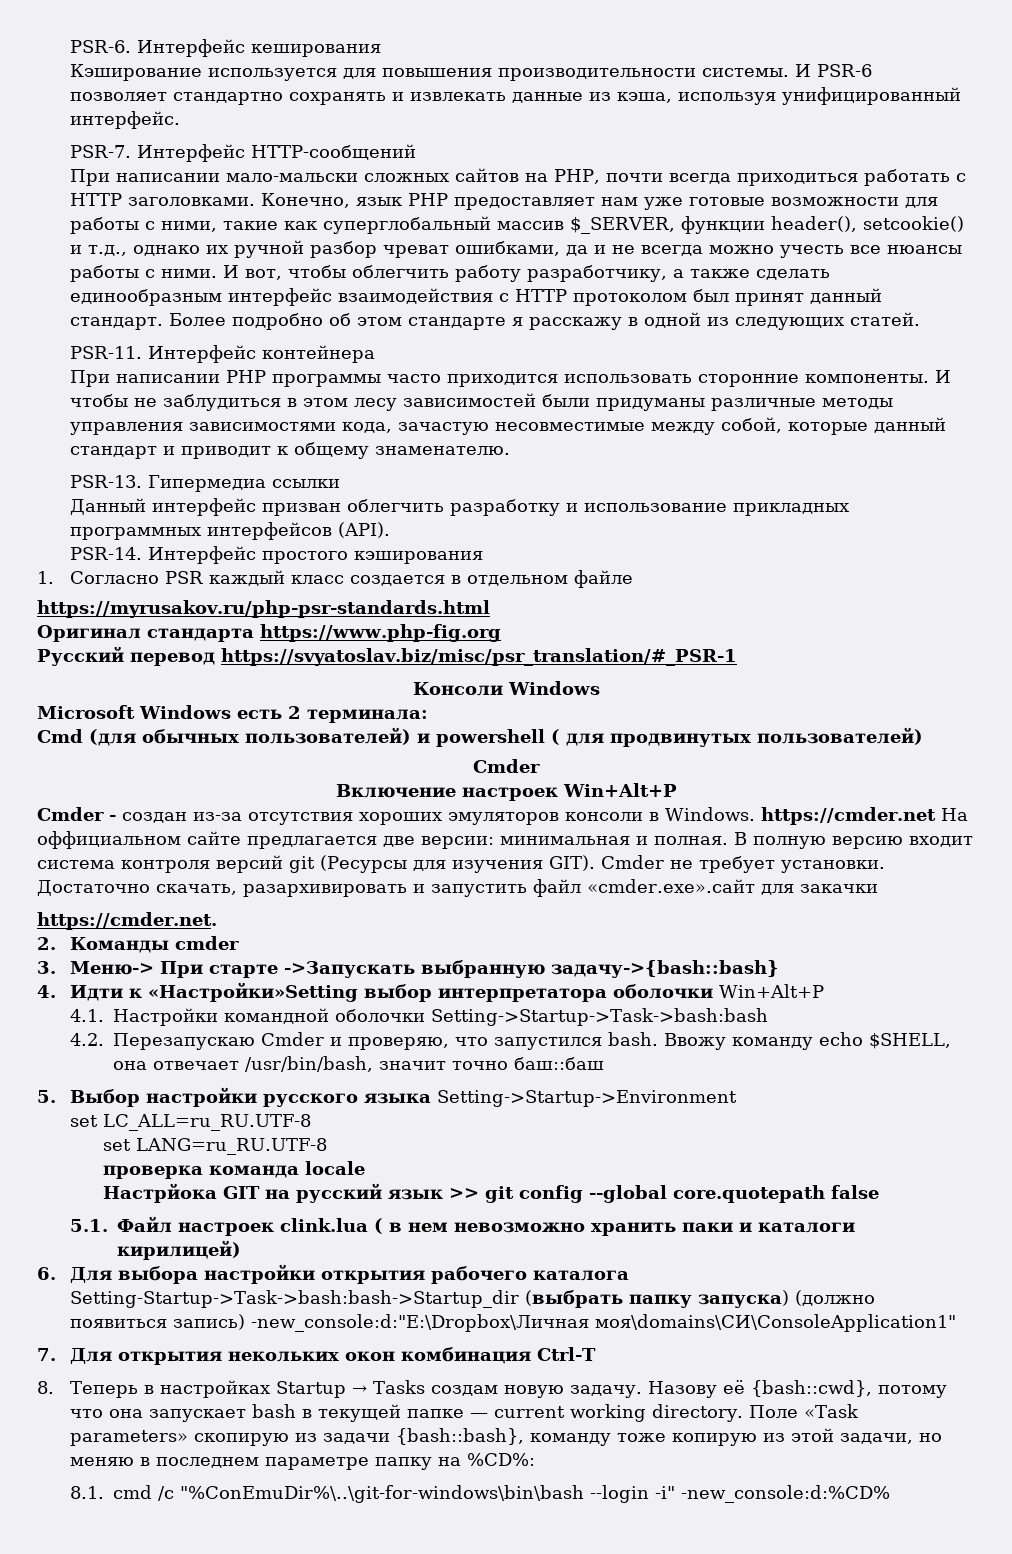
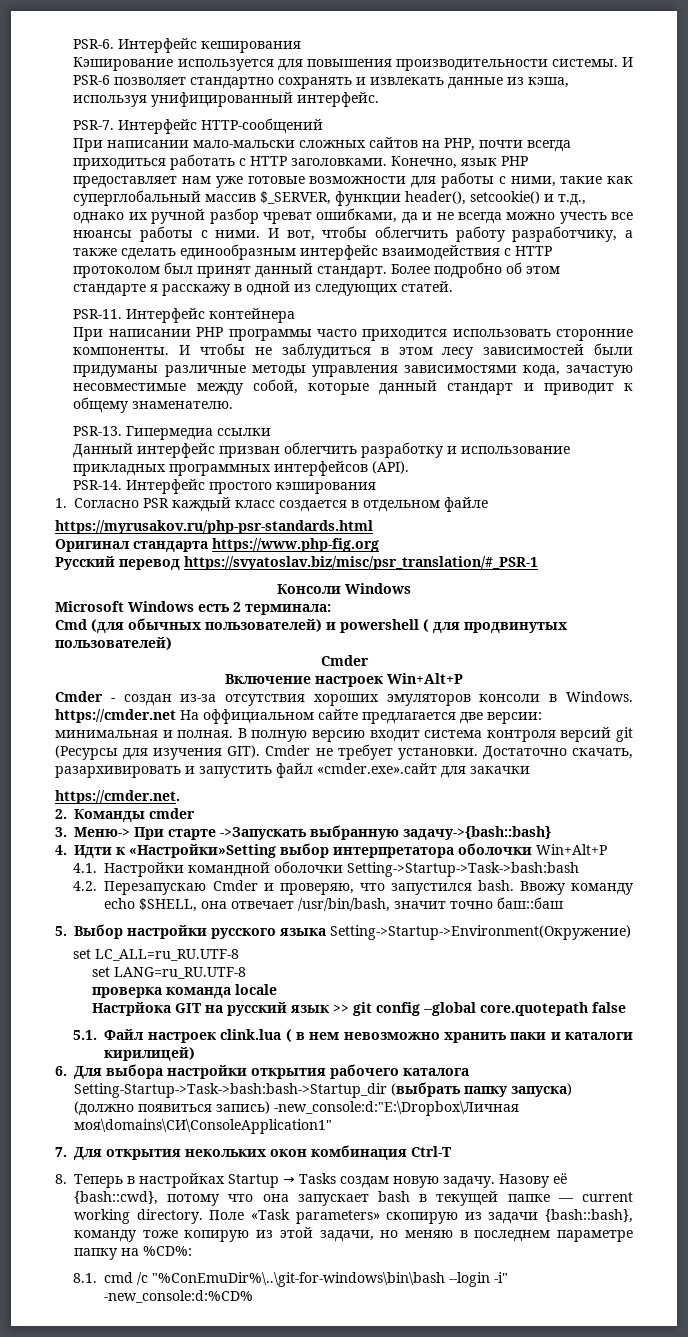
- 5. Выбор настройки русского языка Setting->Startup->Environment
+ 5. Выбор настройки русского языка Setting->Startup->Environment(Окружение)

